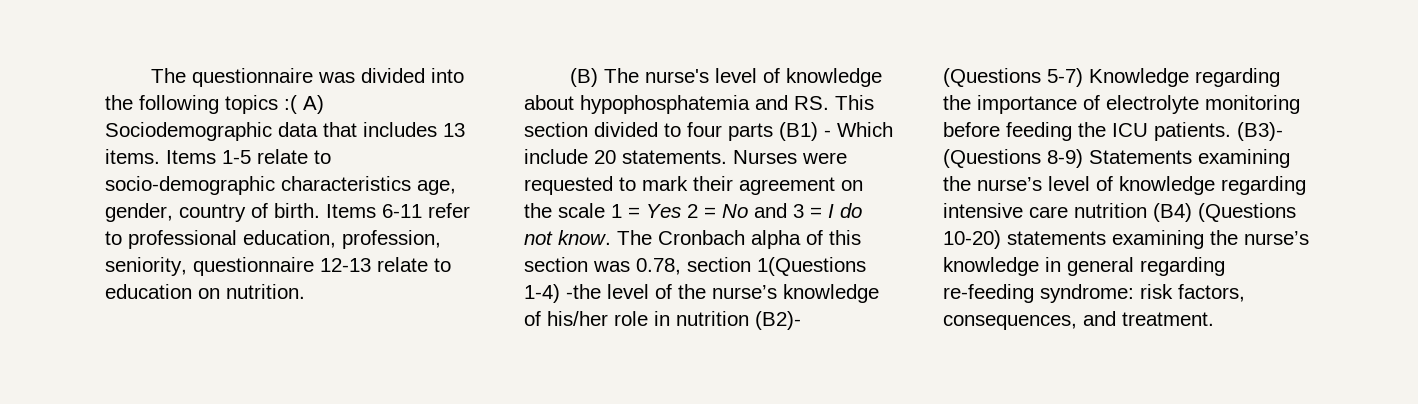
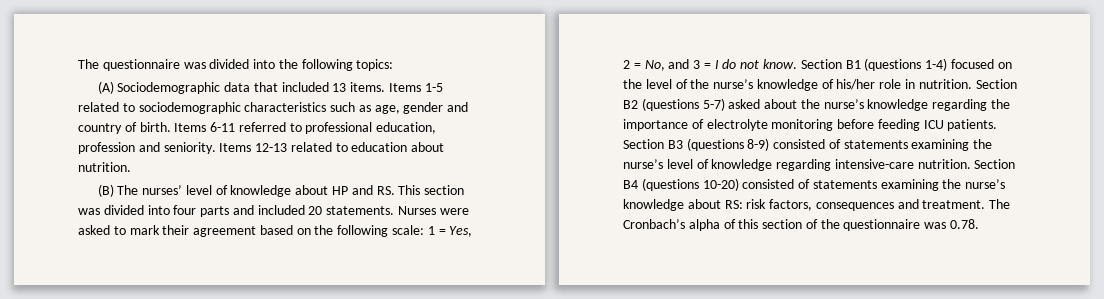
- The questionnaire was divided into the following topics :( A) Sociodemographic data that includes 13 items.
+ The questionnaire was divided into the following topics:
+ (A) Sociodemographic data that included 13 items.
- Items 1-5 relate to socio-demographic characteristics age, gender, country of birth.
+ Items 1-5 related to sociodemographic characteristics such as age, gender and country of birth.
- Items 6-11 refer to professional education, profession, seniority, questionnaire 12-13 relate to education on nutrition.
+ Items 6-11 referred to professional education, profession and seniority. Items 12-13 related to education about nutrition.
- (B) The nurse's level of knowledge about hypophosphatemia and RS. This section divided to four parts (B1) - Which include 20 statements.
+ (B) The nurses’ level of knowledge about HP and RS. This section was divided into four parts and included 20 statements.
- Nurses were requested to mark their agreement on the scale 1 = Yes 2 = No and 3 = I do not know.
+ Nurses were asked to mark their agreement based on the following scale: 1 = Yes, 2 = No, and 3 = I do not know.
- The Cronbach alpha of this section was 0.78, section 1(Questions 1-4) -the level of the nurse’s knowledge of his/her role in nutrition (B2)- (Questions 5-7) Knowledge regarding the importance of electrolyte monitoring before feeding the ICU patients.
+ Section B1 (questions 1-4) focused on the level of the nurse’s knowledge of his/her role in nutrition. Section B2 (questions 5-7) asked about the nurse’s knowledge regarding the importance of electrolyte monitoring before feeding ICU patients.
- (B3)- (Questions 8-9) Statements examining the nurse’s level of knowledge regarding intensive care nutrition (B4) (Questions 10-20) statements examining the nurse’s knowledge in general regarding re-feeding syndrome: risk factors, consequences, and treatment.
+ Section B3 (questions 8-9) consisted of statements examining the nurse’s level of knowledge regarding intensive-care nutrition. Section B4 (questions 10-20) consisted of statements examining the nurse’s knowledge about RS: risk factors, consequences and treatment.
+ The Cronbach’s alpha of this section of the questionnaire was 0.78.

